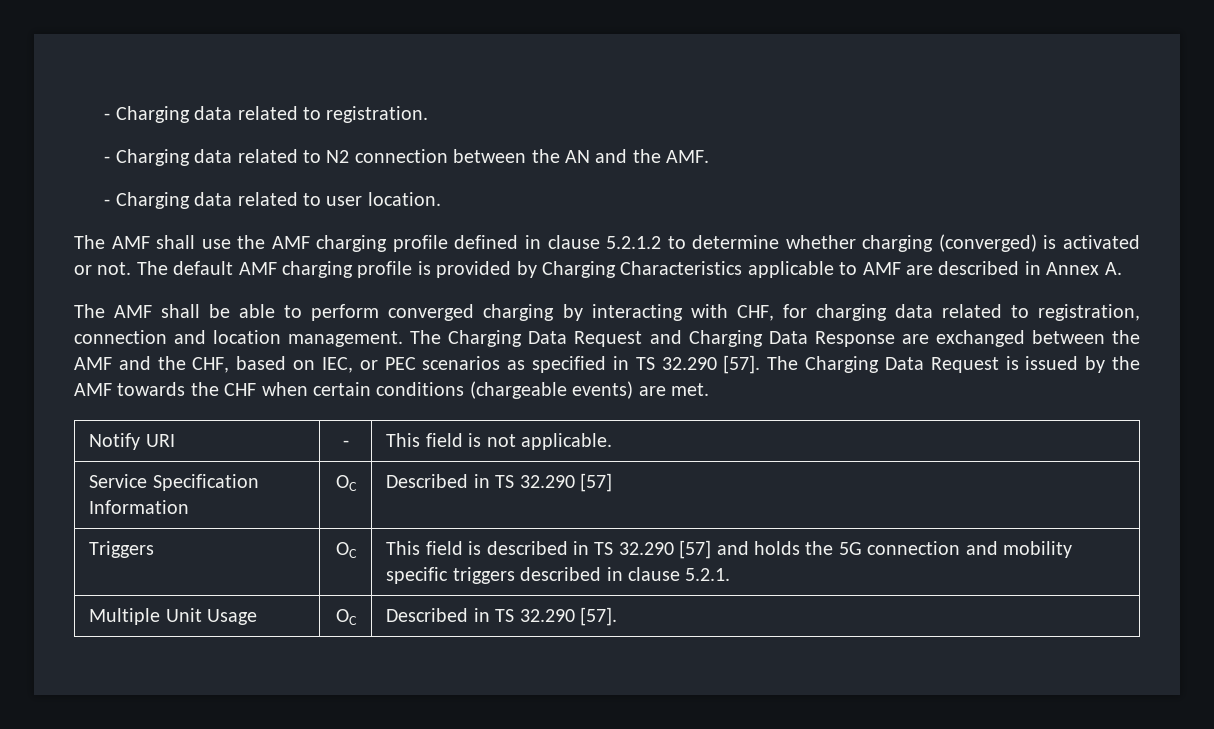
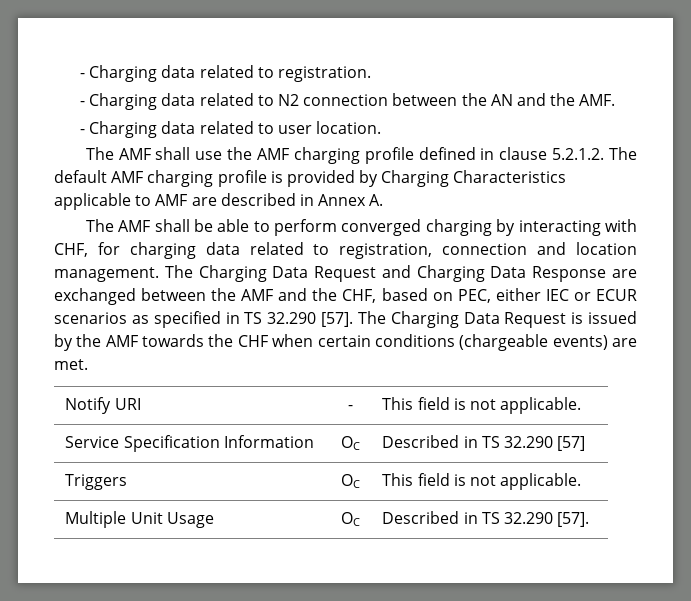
- The AMF shall use the AMF charging profile defined in clause 5.2.1.2 to determine whether charging (converged) is activated or not. The default AMF charging profile is provided by Charging Characteristics applicable to AMF are described in Annex A.
+ The AMF shall use the AMF charging profile defined in clause 5.2.1.2. The default AMF charging profile is provided by Charging Characteristics applicable to AMF are described in Annex A.
- The Charging Data Request and Charging Data Response are exchanged between the AMF and the CHF, based on IEC, or PEC scenarios as specified in TS 32.290 [57].
+ The Charging Data Request and Charging Data Response are exchanged between the AMF and the CHF, based on PEC, either IEC or ECUR scenarios as specified in TS 32.290 [57].
- Triggers | OC | This field is described in TS 32.290 [57] and holds the 5G connection and mobility specific triggers described in clause 5.2.1.
+ Triggers | OC | This field is not applicable.

